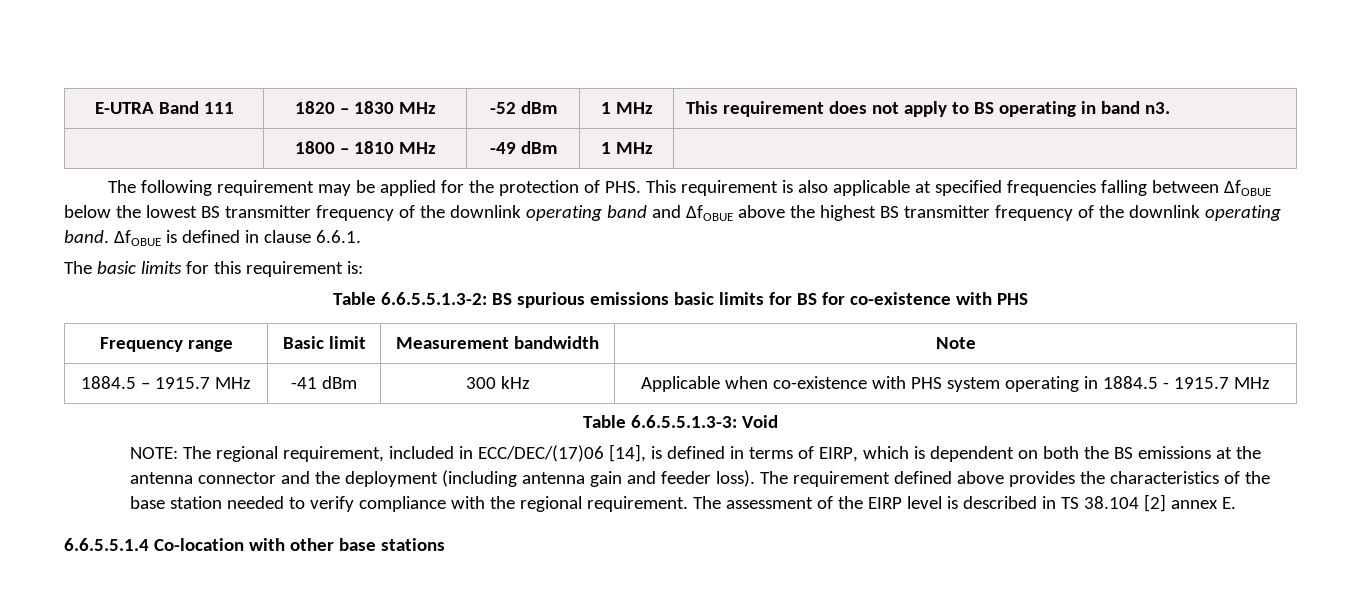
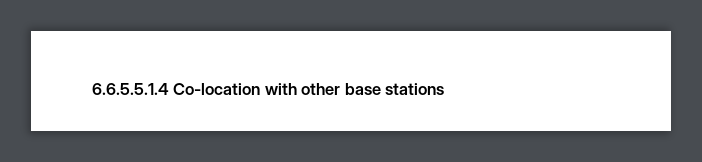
- E-UTRA Band 111 | 1820 – 1830 MHz | -52 dBm | 1 MHz | This requirement does not apply to BS operating in band n3.
- | 1800 – 1810 MHz | -49 dBm | 1 MHz |
- The following requirement may be applied for the protection of PHS. This requirement is also applicable at specified frequencies falling between ΔfOBUE below the lowest BS transmitter frequency of the downlink operating band and ΔfOBUE above the highest BS transmitter frequency of the downlink operating band. ΔfOBUE is defined in clause 6.6.1.
- The basic limits for this requirement is:
- Table 6.6.5.5.1.3-2: BS spurious emissions basic limits for BS for co-existence with PHS
- Frequency range | Basic limit | Measurement bandwidth | Note
- 1884.5 – 1915.7 MHz | -41 dBm | 300 kHz | Applicable when co-existence with PHS system operating in 1884.5 - 1915.7 MHz
- Table 6.6.5.5.1.3-3: Void
- NOTE: The regional requirement, included in ECC/DEC/(17)06 [14], is defined in terms of EIRP, which is dependent on both the BS emissions at the antenna connector and the deployment (including antenna gain and feeder loss). The requirement defined above provides the characteristics of the base station needed to verify compliance with the regional requirement. The assessment of the EIRP level is described in TS 38.104 [2] annex E.

